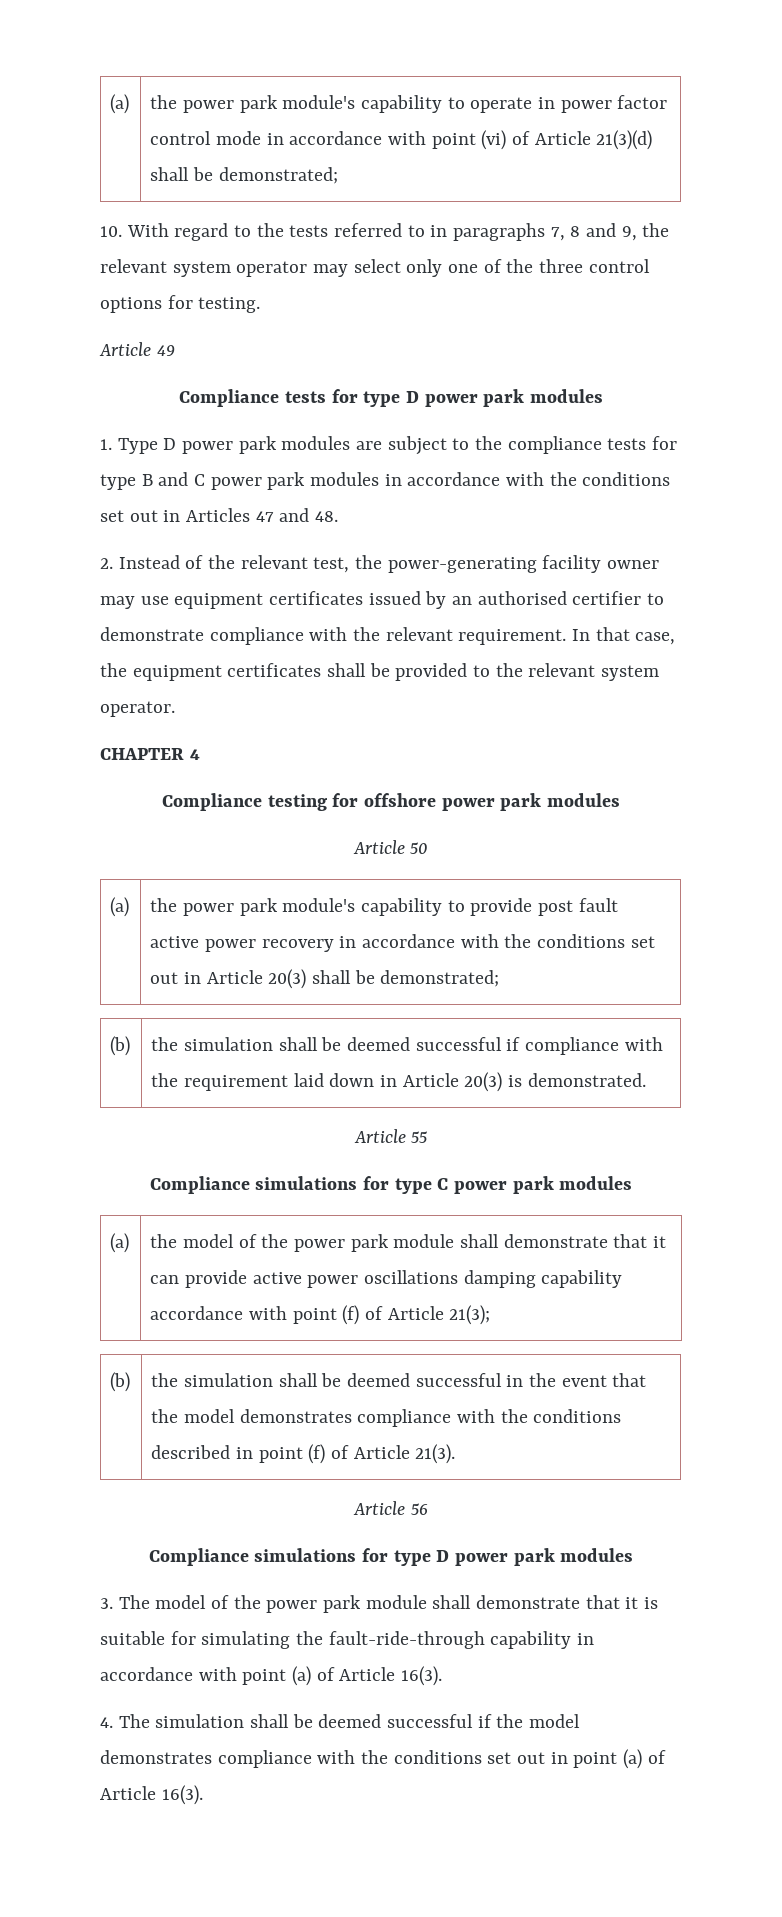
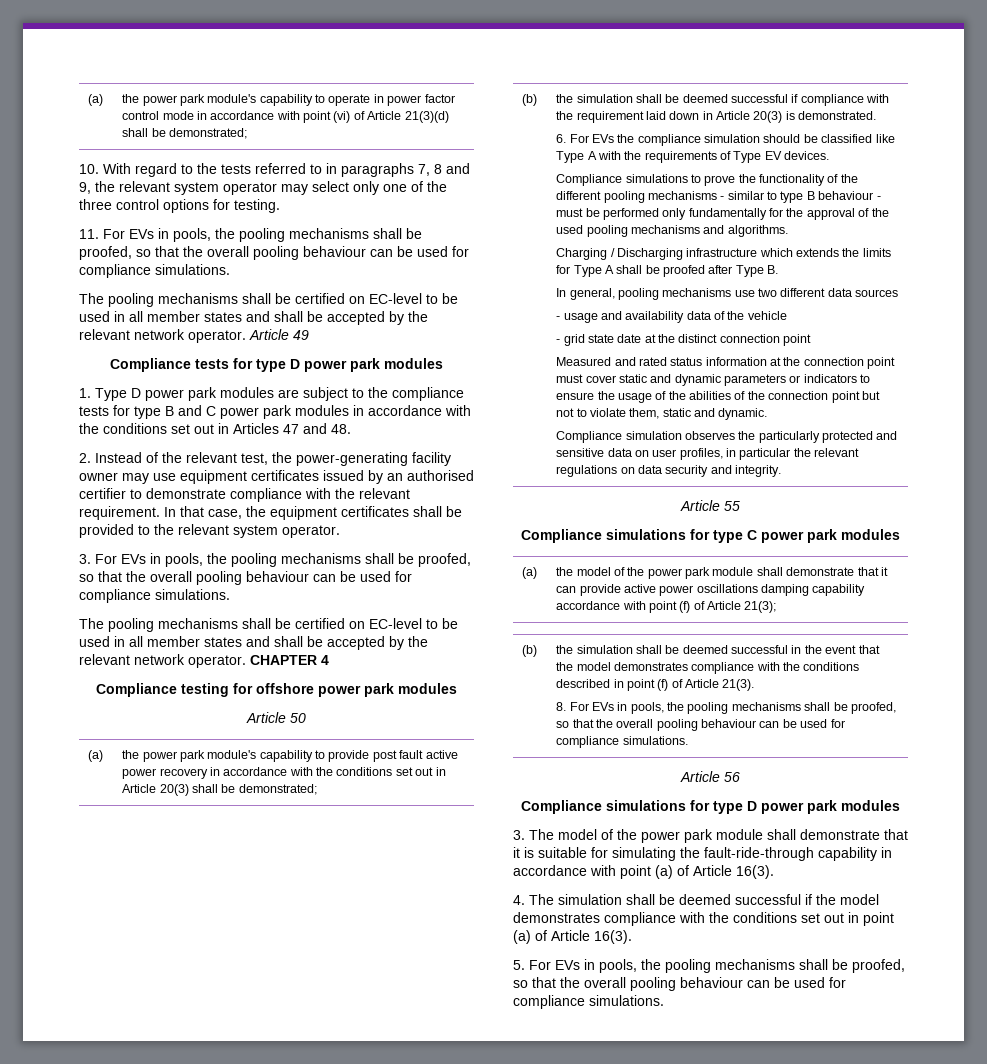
+ 11. For EVs in pools, the pooling mechanisms shall be proofed, so that the overall pooling behaviour can be used for compliance simulations.
+ The pooling mechanisms shall be certified on EC-level to be used in all member states and shall be accepted by the relevant network operator.
+ 3. For EVs in pools, the pooling mechanisms shall be proofed, so that the overall pooling behaviour can be used for compliance simulations.
+ The pooling mechanisms shall be certified on EC-level to be used in all member states and shall be accepted by the relevant network operator.
+ 6. For EVs the compliance simulation should be classified like Type A with the requirements of Type EV devices.
+ Compliance simulations to prove the functionality of the different pooling mechanisms - similar to type B behaviour - must be performed only fundamentally for the approval of the used pooling mechanisms and algorithms.
+ Charging / Discharging infrastructure which extends the limits for Type A shall be proofed after Type B.
+ In general, pooling mechanisms use two different data sources
+ - usage and availability data of the vehicle
+ - grid state date at the distinct connection point
+ Measured and rated status information at the connection point must cover static and dynamic parameters or indicators to ensure the usage of the abilities of the connection point but not to violate them, static and dynamic.
+ Compliance simulation observes the particularly protected and sensitive data on user profiles, in particular the relevant regulations on data security and integrity.
+ 8. For EVs in pools, the pooling mechanisms shall be proofed, so that the overall pooling behaviour can be used for compliance simulations.
+ 5. For EVs in pools, the pooling mechanisms shall be proofed, so that the overall pooling behaviour can be used for compliance simulations.

